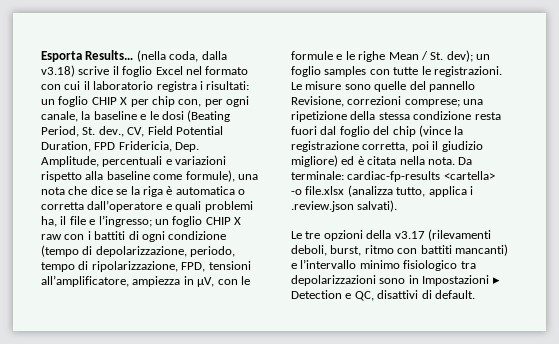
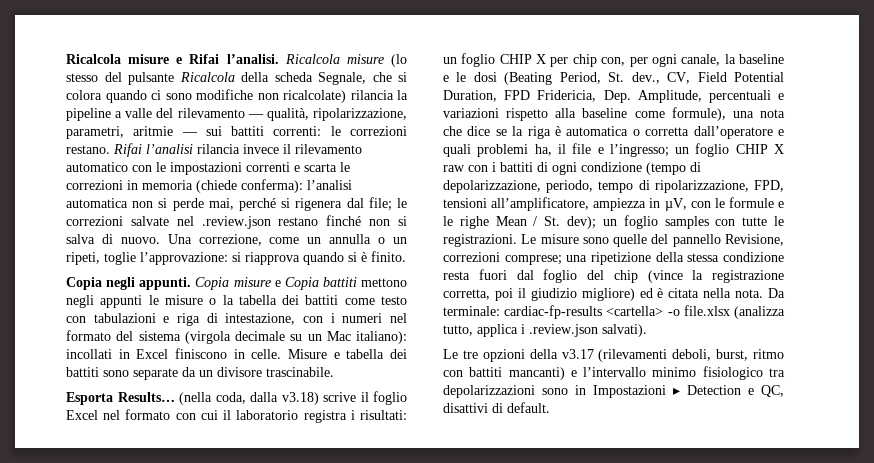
+ Ricalcola misure e Rifai l’analisi. Ricalcola misure (lo stesso del pulsante Ricalcola della scheda Segnale, che si colora quando ci sono modifiche non ricalcolate) rilancia la pipeline a valle del rilevamento — qualità, ripolarizzazione, parametri, aritmie — sui battiti correnti: le correzioni restano. Rifai l’analisi rilancia invece il rilevamento automatico con le impostazioni correnti e scarta le correzioni in memoria (chiede conferma): l’analisi automatica non si perde mai, perché si rigenera dal file; le correzioni salvate nel .review.json restano finché non si salva di nuovo. Una correzione, come un annulla o un ripeti, toglie l’approvazione: si riapprova quando si è finito.
+ Copia negli appunti. Copia misure e Copia battiti mettono negli appunti le misure o la tabella dei battiti come testo con tabulazioni e riga di intestazione, con i numeri nel formato del sistema (virgola decimale su un Mac italiano): incollati in Excel finiscono in celle. Misure e tabella dei battiti sono separate da un divisore trascinabile.

